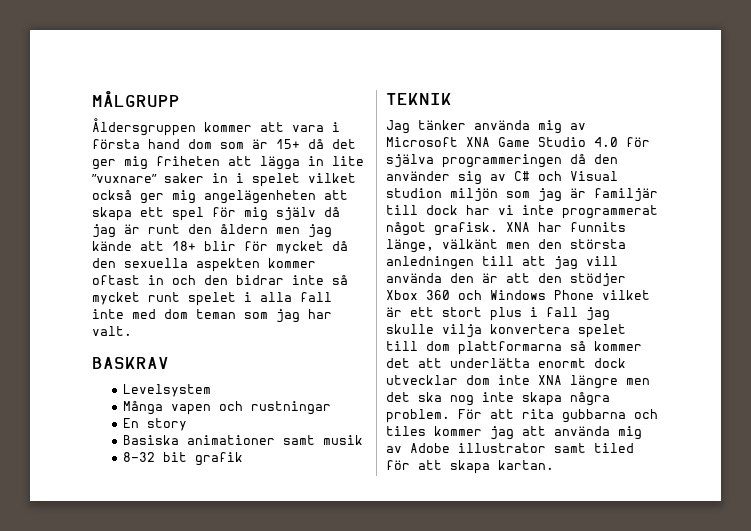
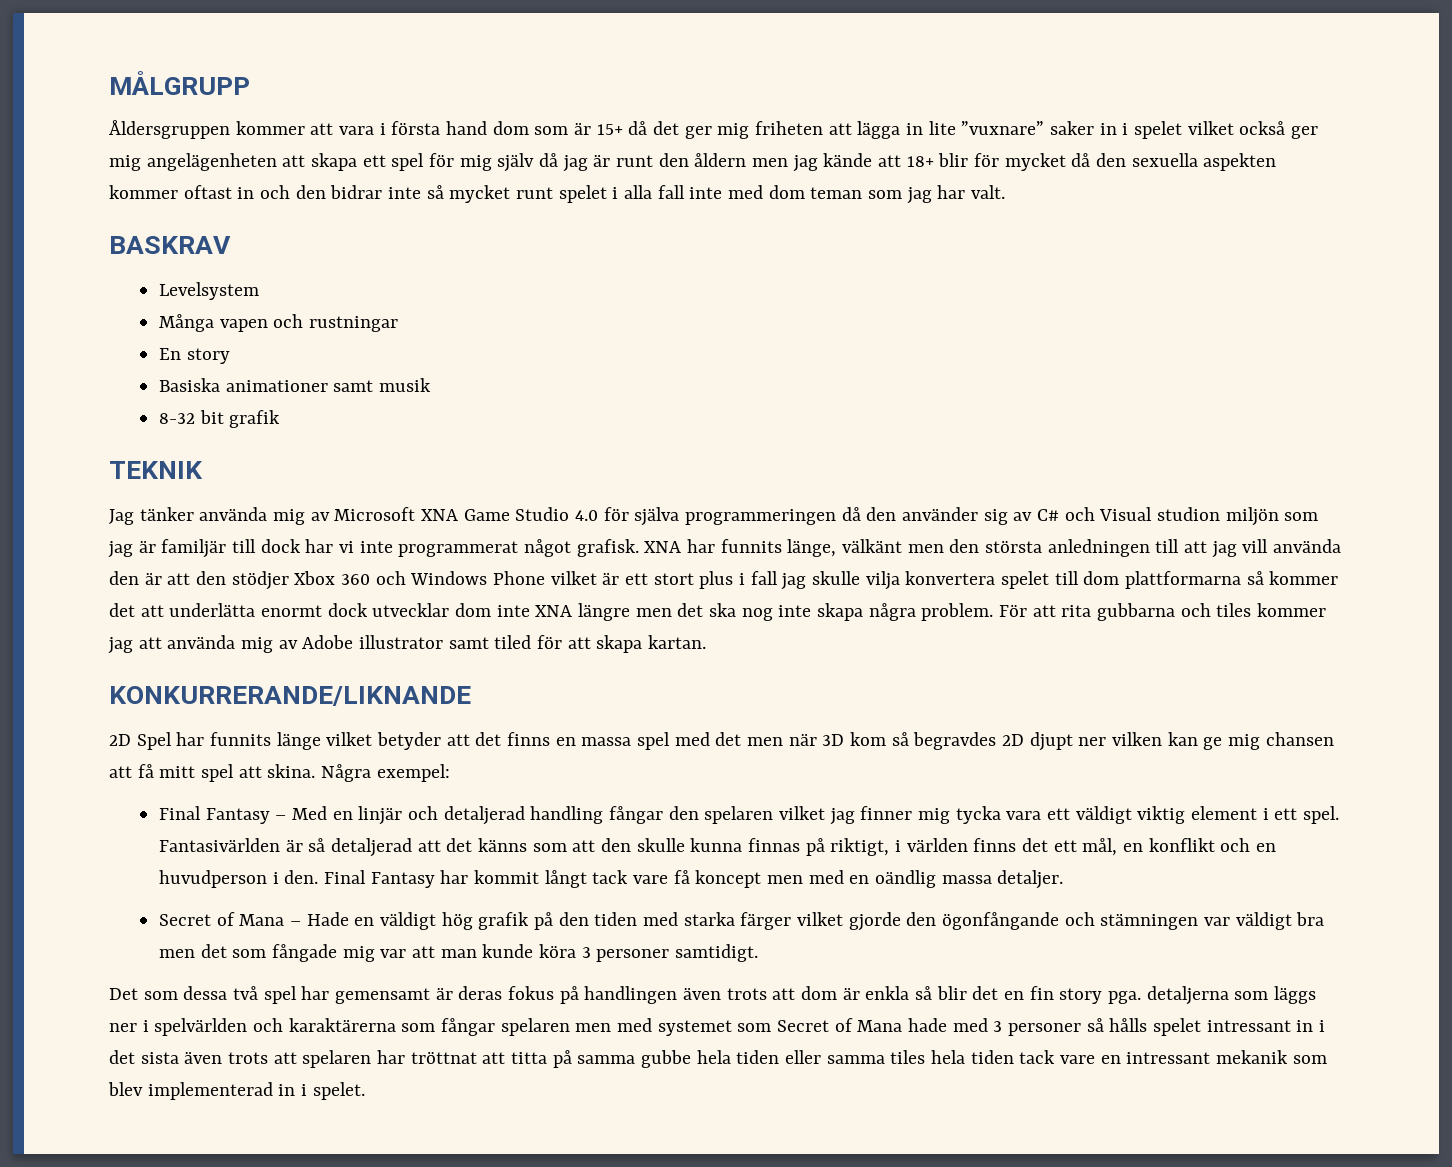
+ KONKURRERANDE/LIKNANDE
+ 2D Spel har funnits länge vilket betyder att det finns en massa spel med det men när 3D kom så begravdes 2D djupt ner vilken kan ge mig chansen att få mitt spel att skina. Några exempel:
+ Final Fantasy – Med en linjär och detaljerad handling fångar den spelaren vilket jag finner mig tycka vara ett väldigt viktig element i ett spel. Fantasivärlden är så detaljerad att det känns som att den skulle kunna finnas på riktigt, i världen finns det ett mål, en konflikt och en huvudperson i den. Final Fantasy har kommit långt tack vare få koncept men med en oändlig massa detaljer.
+ Secret of Mana – Hade en väldigt hög grafik på den tiden med starka färger vilket gjorde den ögonfångande och stämningen var väldigt bra men det som fångade mig var att man kunde köra 3 personer samtidigt.
+ Det som dessa två spel har gemensamt är deras fokus på handlingen även trots att dom är enkla så blir det en fin story pga. detaljerna som läggs ner i spelvärlden och karaktärerna som fångar spelaren men med systemet som Secret of Mana hade med 3 personer så hålls spelet intressant in i det sista även trots att spelaren har tröttnat att titta på samma gubbe hela tiden eller samma tiles hela tiden tack vare en intressant mekanik som blev implementerad in i spelet.

